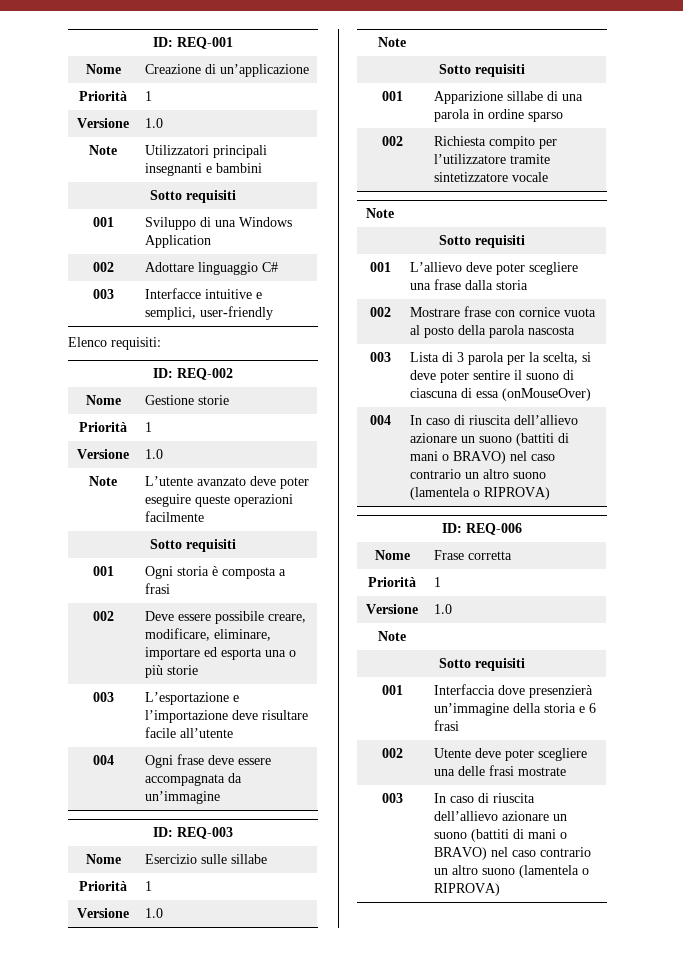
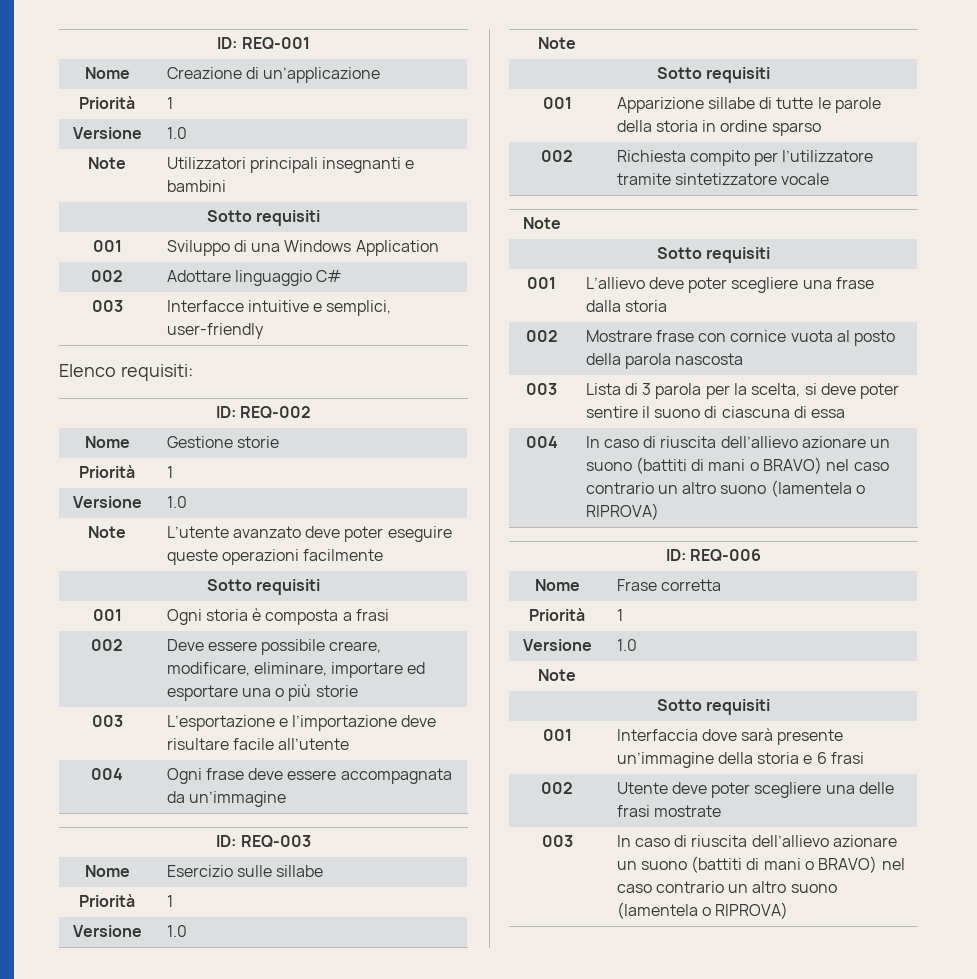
- 002 | Deve essere possibile creare, modificare, eliminare, importare ed esporta una o più storie
+ 002 | Deve essere possibile creare, modificare, eliminare, importare ed esportare una o più storie
- 001 | Apparizione sillabe di una parola in ordine sparso
+ 001 | Apparizione sillabe di tutte le parole della storia in ordine sparso
- 003 | Lista di 3 parola per la scelta, si deve poter sentire il suono di ciascuna di essa (onMouseOver)
+ 003 | Lista di 3 parola per la scelta, si deve poter sentire il suono di ciascuna di essa
- 001 | Interfaccia dove presenzierà un’immagine della storia e 6 frasi
+ 001 | Interfaccia dove sarà presente un’immagine della storia e 6 frasi

